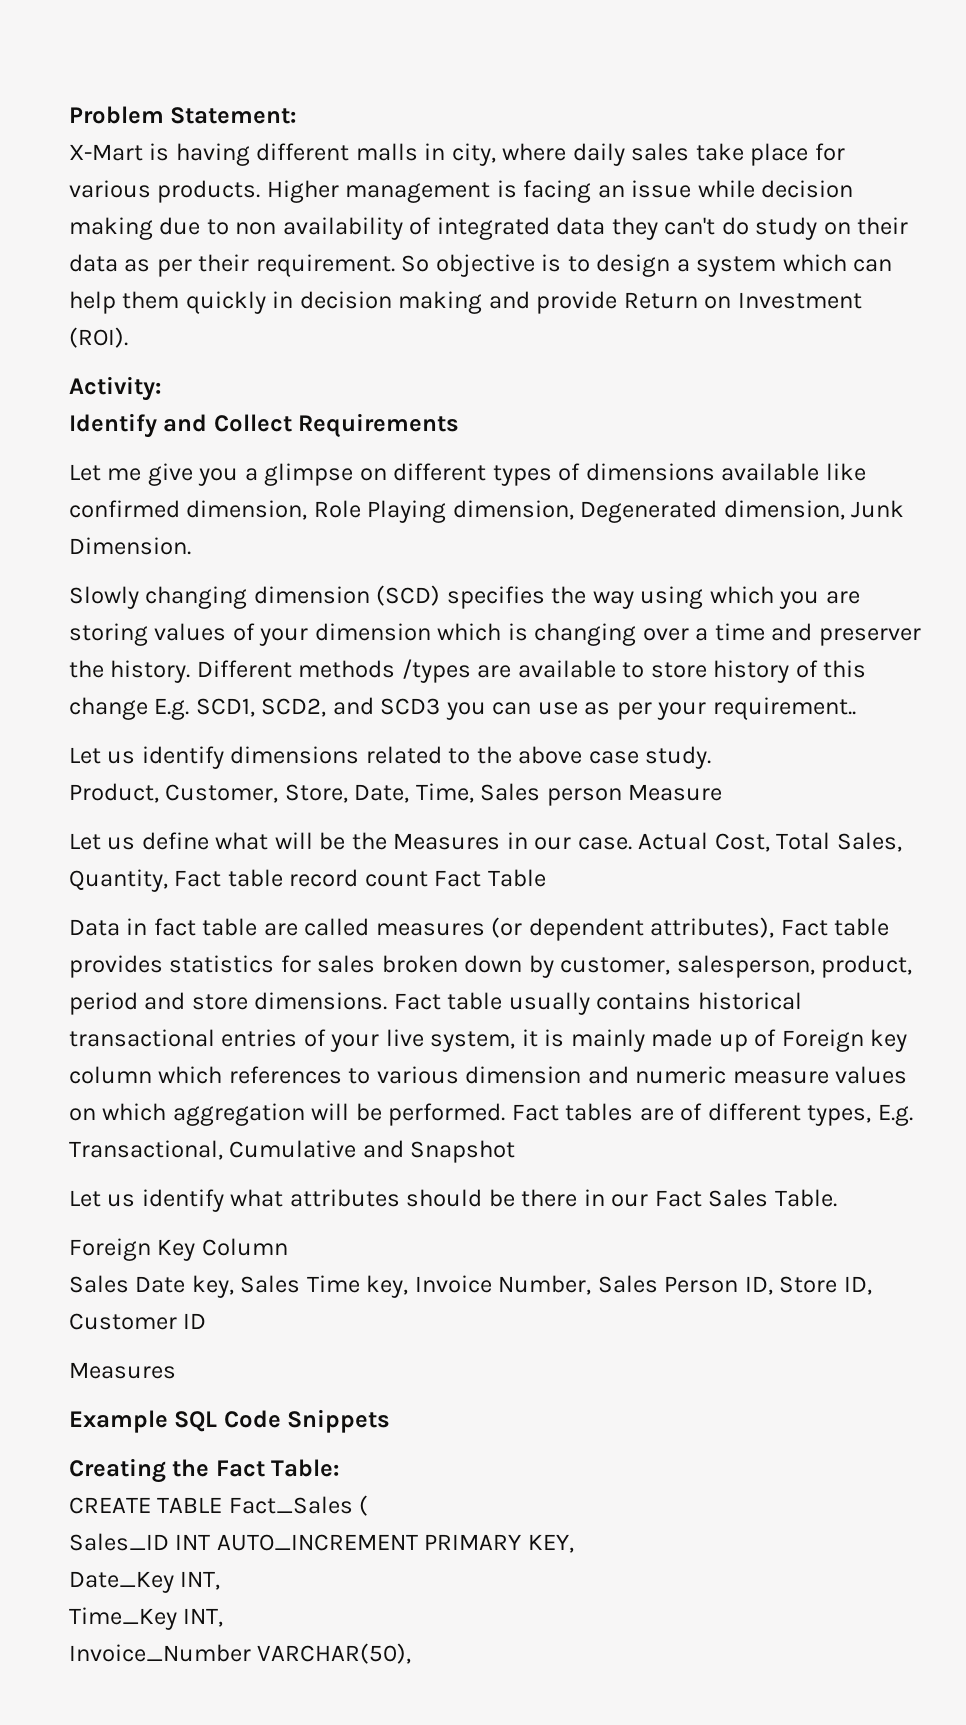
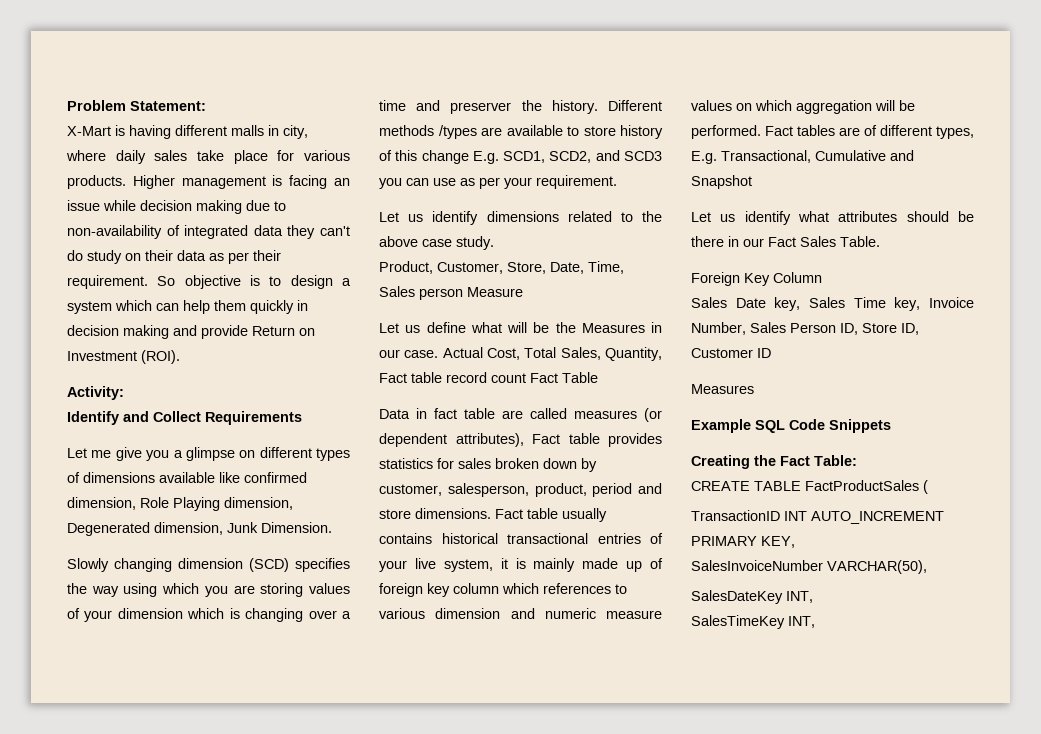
- Higher management is facing an issue while decision making due to non availability of integrated data they can't do study on their data as per their requirement.
+ Higher management is facing an issue while decision making due to non-availability of integrated data they can't do study on their data as per their requirement.
- Different methods /types are available to store history of this change E.g. SCD1, SCD2, and SCD3 you can use as per your requirement..
+ Different methods /types are available to store history of this change E.g. SCD1, SCD2, and SCD3 you can use as per your requirement.
- Fact table usually contains historical transactional entries of your live system, it is mainly made up of Foreign key column which references to various dimension and numeric measure values on which aggregation will be performed.
+ Fact table usually contains historical transactional entries of your live system, it is mainly made up of foreign key column which references to various dimension and numeric measure values on which aggregation will be performed.
- CREATE TABLE Fact_Sales (
+ CREATE TABLE FactProductSales (
- Sales_ID INT AUTO_INCREMENT PRIMARY KEY,
+ TransactionID INT AUTO_INCREMENT PRIMARY KEY,
- Date_Key INT,
- Time_Key INT,
- Invoice_Number VARCHAR(50),
+ SalesInvoiceNumber VARCHAR(50),
+ SalesDateKey INT,
+ SalesTimeKey INT,

